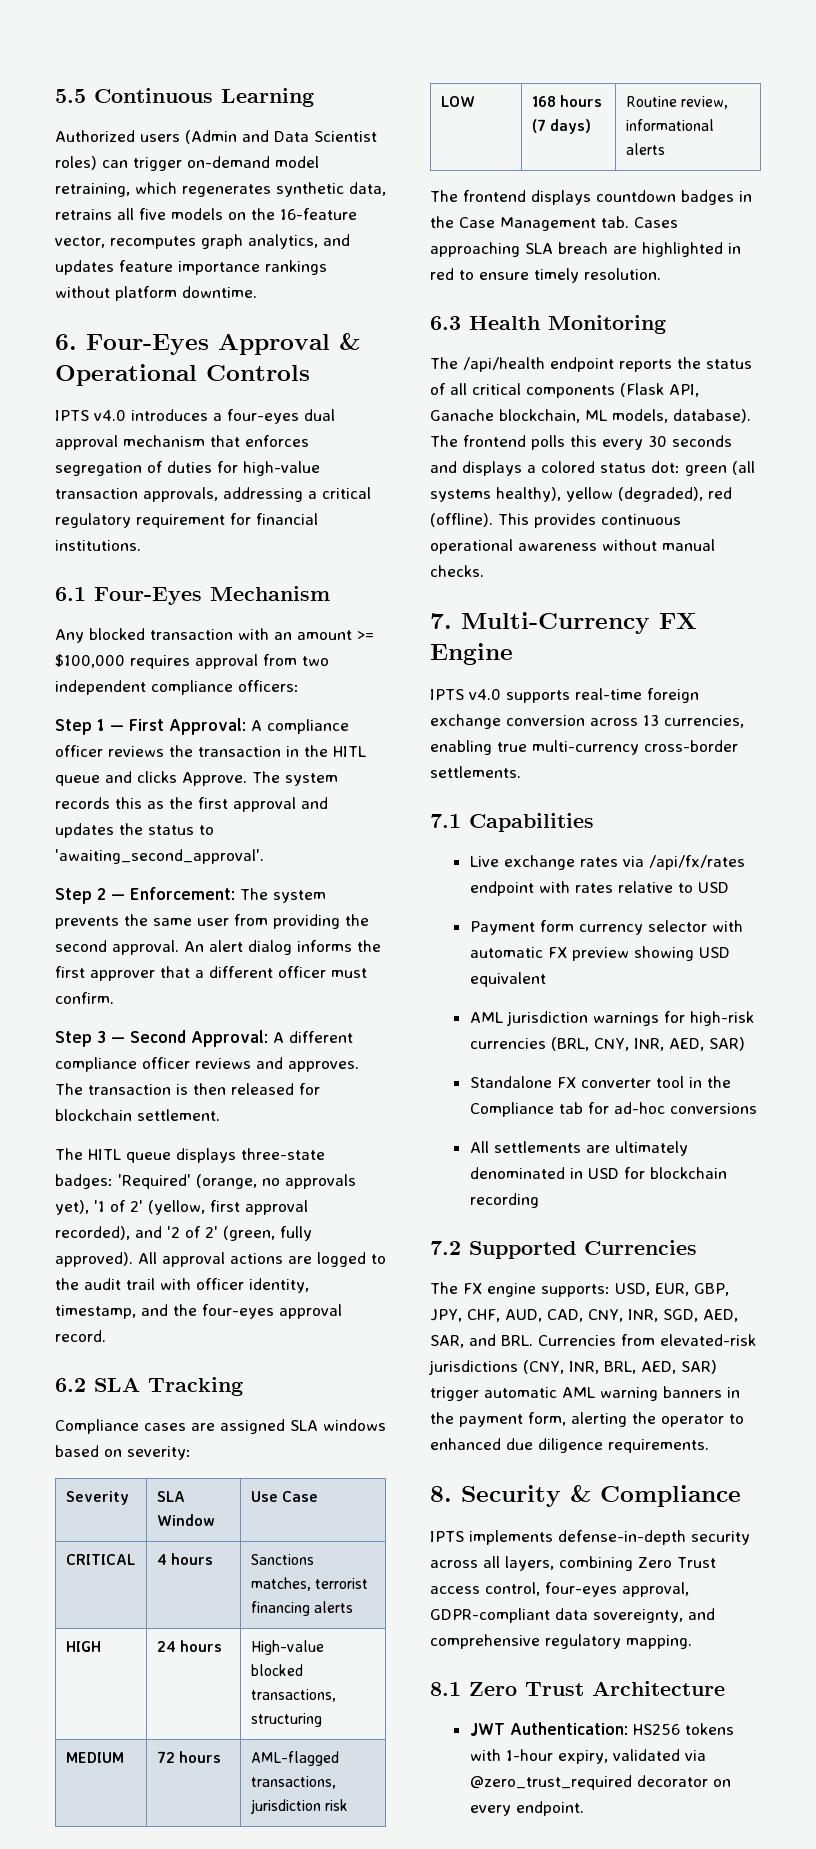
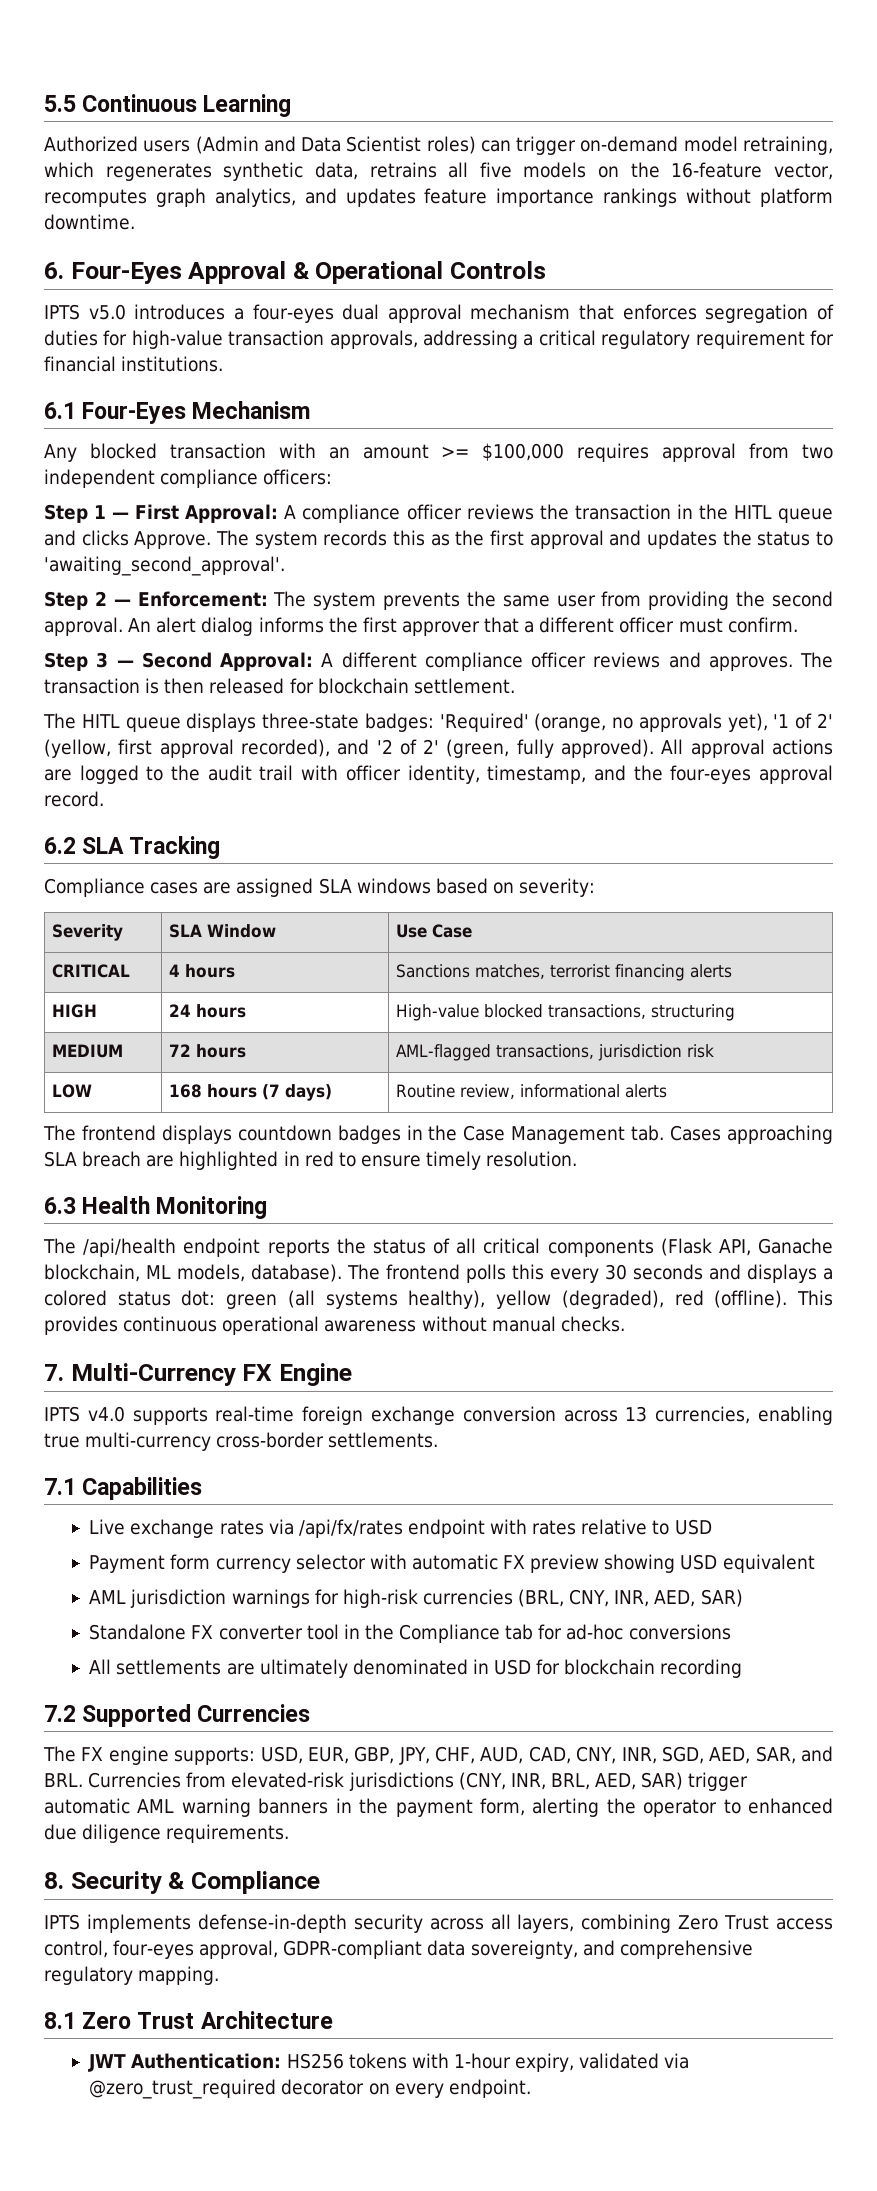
- IPTS v4.0 introduces a four-eyes dual approval mechanism that enforces segregation of duties for high-value transaction approvals, addressing a critical regulatory requirement for financial institutions.
+ IPTS v5.0 introduces a four-eyes dual approval mechanism that enforces segregation of duties for high-value transaction approvals, addressing a critical regulatory requirement for financial institutions.

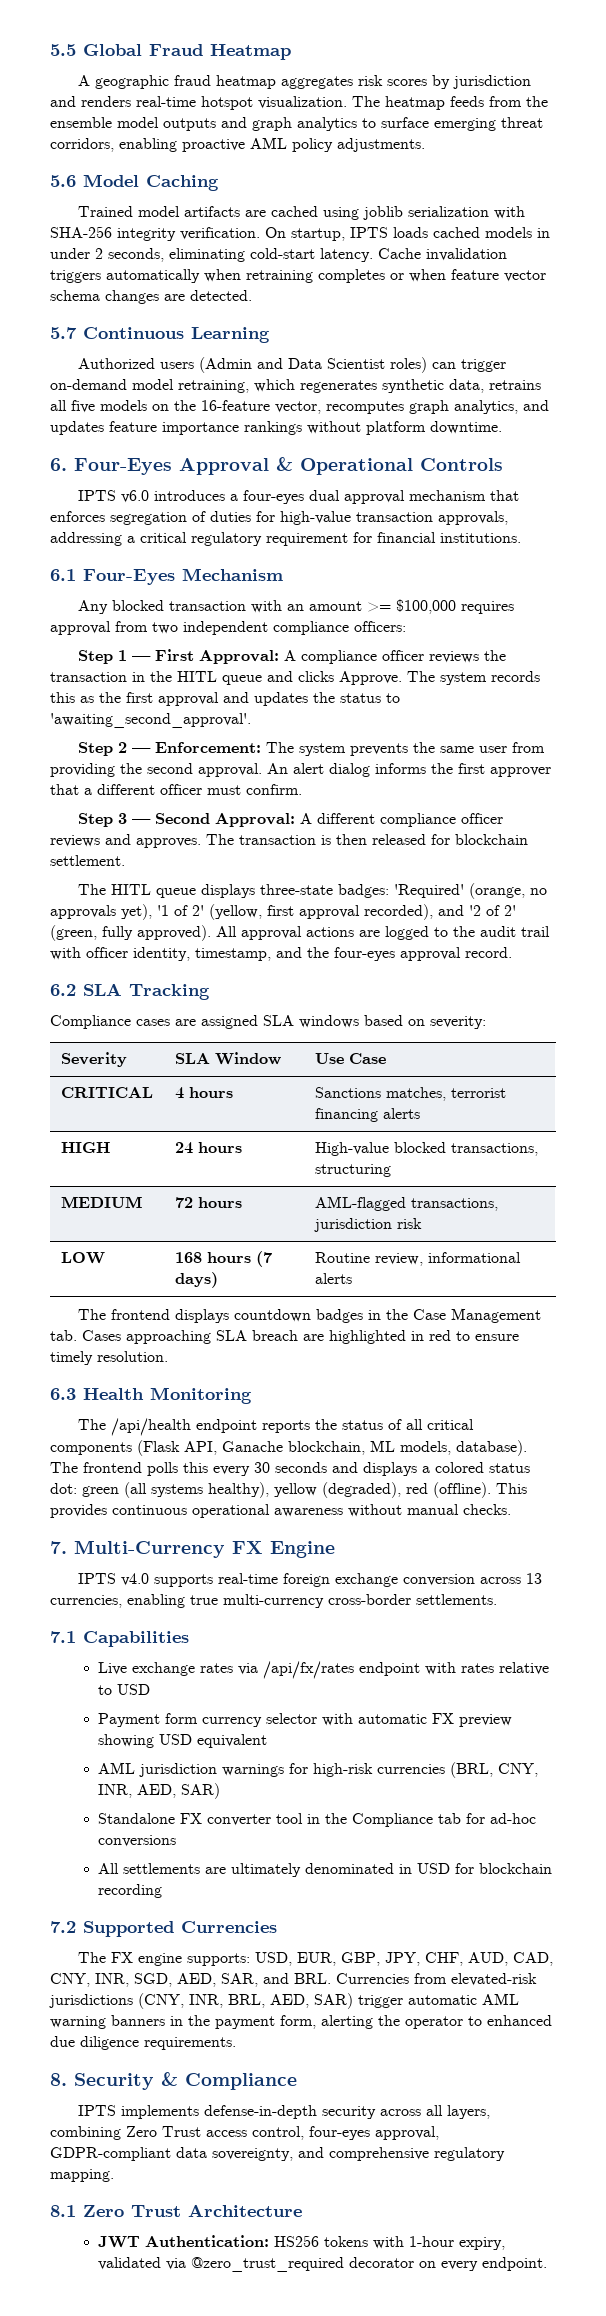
- 5.5 Continuous Learning
+ 5.5 Global Fraud Heatmap
+ A geographic fraud heatmap aggregates risk scores by jurisdiction and renders real-time hotspot visualization. The heatmap feeds from the ensemble model outputs and graph analytics to surface emerging threat corridors, enabling proactive AML policy adjustments.
+ 5.6 Model Caching
+ Trained model artifacts are cached using joblib serialization with SHA-256 integrity verification. On startup, IPTS loads cached models in under 2 seconds, eliminating cold-start latency. Cache invalidation triggers automatically when retraining completes or when feature vector schema changes are detected.
+ 5.7 Continuous Learning
- IPTS v5.0 introduces a four-eyes dual approval mechanism that enforces segregation of duties for high-value transaction approvals, addressing a critical regulatory requirement for financial institutions.
+ IPTS v6.0 introduces a four-eyes dual approval mechanism that enforces segregation of duties for high-value transaction approvals, addressing a critical regulatory requirement for financial institutions.

